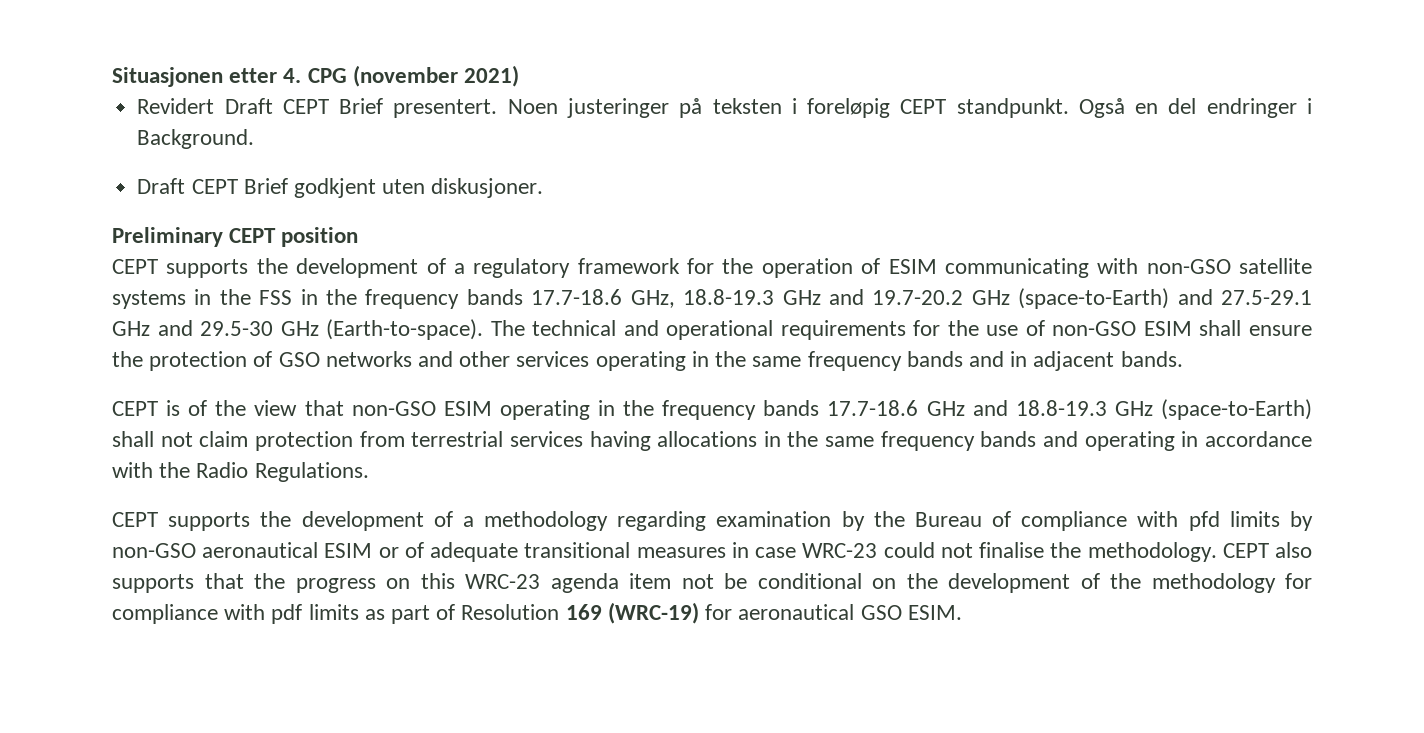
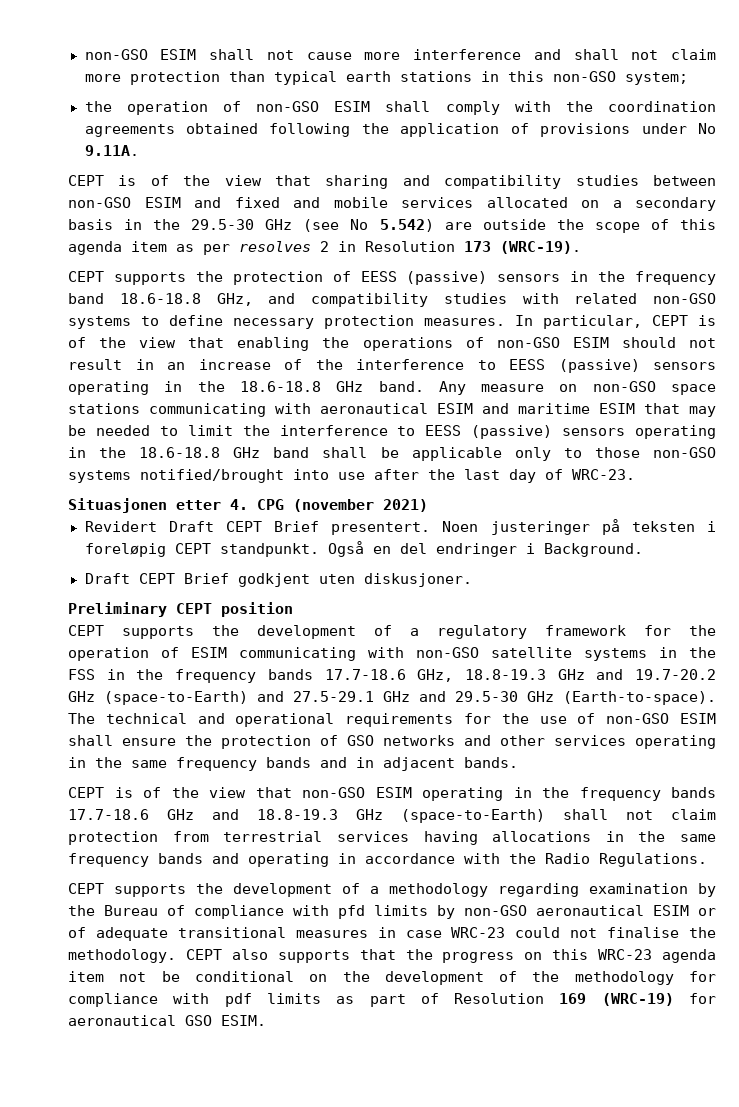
+ non-GSO ESIM shall not cause more interference and shall not claim more protection than typical earth stations in this non-GSO system;
+ the operation of non-GSO ESIM shall comply with the coordination agreements obtained following the application of provisions under No 9.11A.
+ CEPT is of the view that sharing and compatibility studies between non-GSO ESIM and fixed and mobile services allocated on a secondary basis in the 29.5-30 GHz (see No 5.542) are outside the scope of this agenda item as per resolves 2 in Resolution 173 (WRC-19).
+ CEPT supports the protection of EESS (passive) sensors in the frequency band 18.6-18.8 GHz, and compatibility studies with related non-GSO systems to define necessary protection measures. In particular, CEPT is of the view that enabling the operations of non-GSO ESIM should not result in an increase of the interference to EESS (passive) sensors operating in the 18.6-18.8 GHz band. Any measure on non-GSO space stations communicating with aeronautical ESIM and maritime ESIM that may be needed to limit the interference to EESS (passive) sensors operating in the 18.6-18.8 GHz band shall be applicable only to those non-GSO systems notified/brought into use after the last day of WRC-23.

